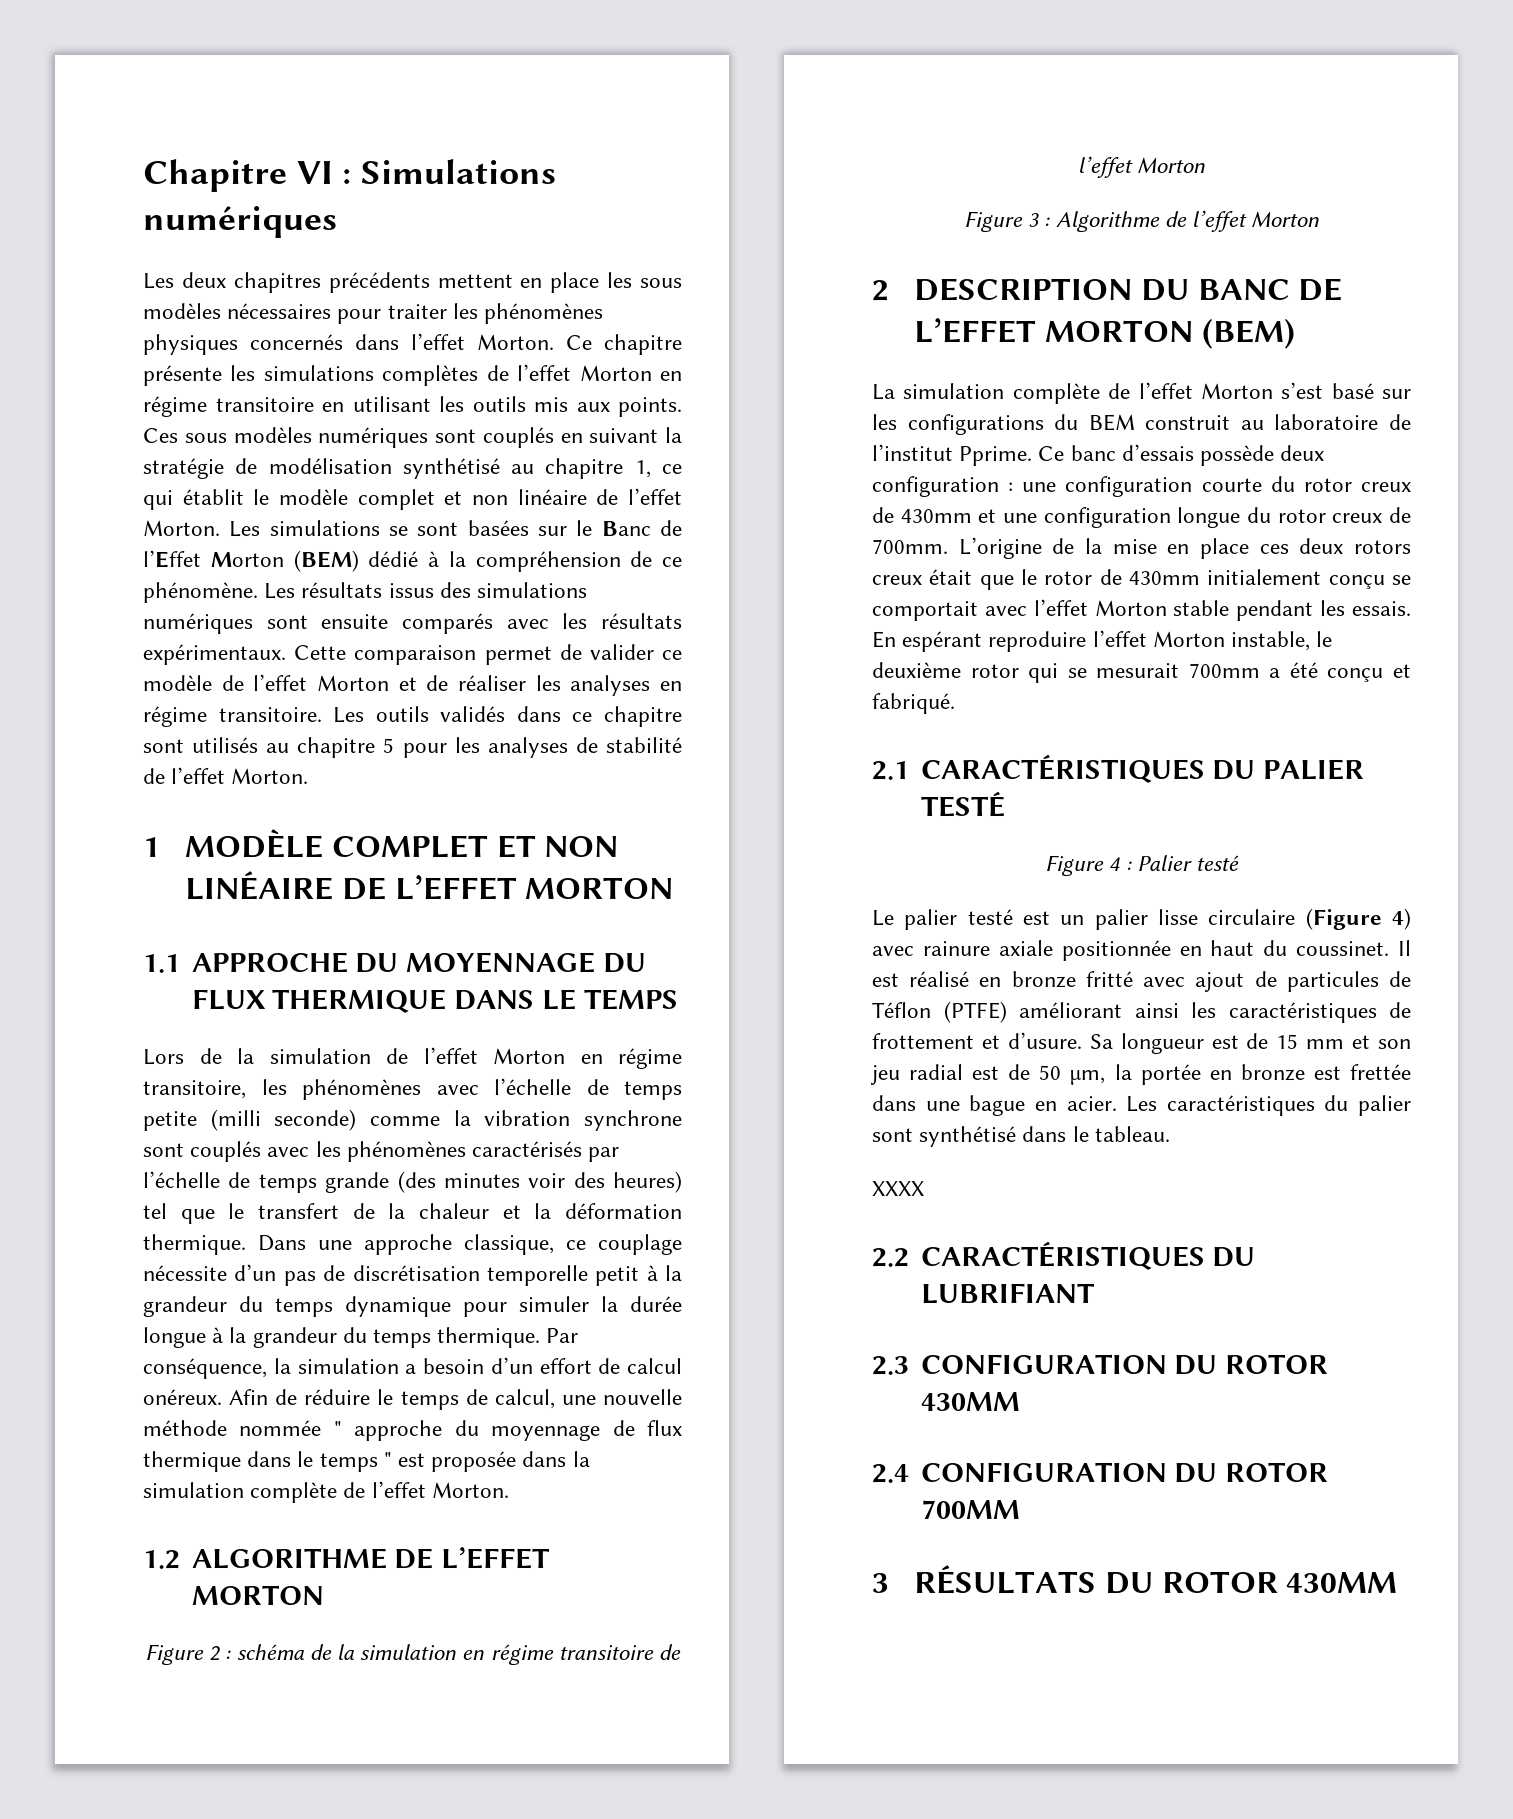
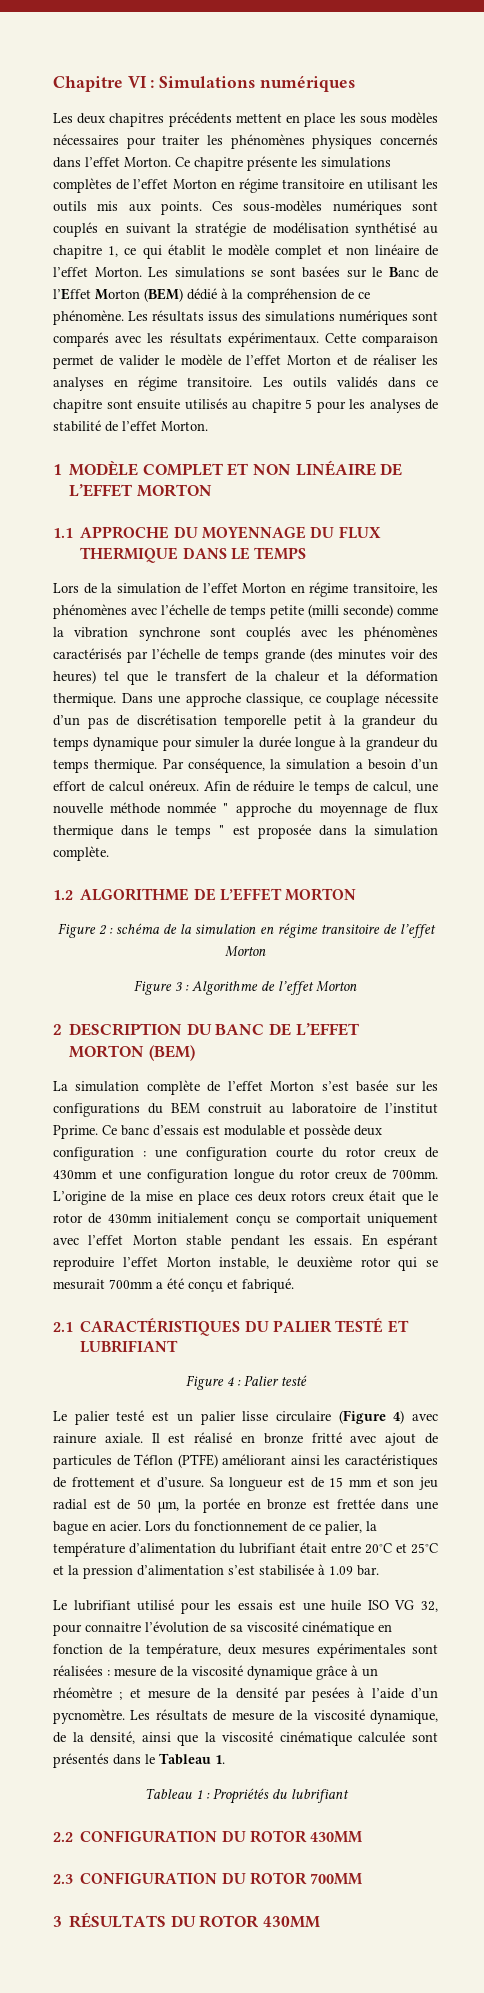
- Ces sous modèles numériques sont couplés en suivant la stratégie de modélisation synthétisé au chapitre 1, ce qui établit le modèle complet et non linéaire de l’effet Morton.
+ Ces sous-modèles numériques sont couplés en suivant la stratégie de modélisation synthétisé au chapitre 1, ce qui établit le modèle complet et non linéaire de l’effet Morton.
- Les résultats issus des simulations numériques sont ensuite comparés avec les résultats expérimentaux.
+ Les résultats issus des simulations numériques sont comparés avec les résultats expérimentaux.
- Cette comparaison permet de valider ce modèle de l’effet Morton et de réaliser les analyses en régime transitoire.
+ Cette comparaison permet de valider le modèle de l’effet Morton et de réaliser les analyses en régime transitoire.
- Les outils validés dans ce chapitre sont utilisés au chapitre 5 pour les analyses de stabilité de l’effet Morton.
+ Les outils validés dans ce chapitre sont ensuite utilisés au chapitre 5 pour les analyses de stabilité de l’effet Morton.
- Afin de réduire le temps de calcul, une nouvelle méthode nommée " approche du moyennage de flux thermique dans le temps " est proposée dans la simulation complète de l’effet Morton.
+ Afin de réduire le temps de calcul, une nouvelle méthode nommée " approche du moyennage de flux thermique dans le temps " est proposée dans la simulation complète.
- La simulation complète de l’effet Morton s’est basé sur les configurations du BEM construit au laboratoire de l’institut Pprime.
+ La simulation complète de l’effet Morton s’est basée sur les configurations du BEM construit au laboratoire de l’institut Pprime.
- Ce banc d’essais possède deux configuration : une configuration courte du rotor creux de 430mm et une configuration longue du rotor creux de 700mm.
+ Ce banc d’essais est modulable et possède deux configuration : une configuration courte du rotor creux de 430mm et une configuration longue du rotor creux de 700mm.
- L’origine de la mise en place ces deux rotors creux était que le rotor de 430mm initialement conçu se comportait avec l’effet Morton stable pendant les essais.
+ L’origine de la mise en place ces deux rotors creux était que le rotor de 430mm initialement conçu se comportait uniquement avec l’effet Morton stable pendant les essais.
- 2.1 CARACTÉRISTIQUES DU PALIER TESTÉ
+ 2.1 CARACTÉRISTIQUES DU PALIER TESTÉ ET LUBRIFIANT
- Le palier testé est un palier lisse circulaire (Figure 4) avec rainure axiale positionnée en haut du coussinet.
+ Le palier testé est un palier lisse circulaire (Figure 4) avec rainure axiale.
- Les caractéristiques du palier sont synthétisé dans le tableau.
- XXXX
- 2.2 CARACTÉRISTIQUES DU LUBRIFIANT
- 2.3 CONFIGURATION DU ROTOR 430MM
+ Lors du fonctionnement de ce palier, la température d’alimentation du lubrifiant était entre 20°C et 25°C et la pression d’alimentation s’est stabilisée à 1.09 bar.
+ Le lubrifiant utilisé pour les essais est une huile ISO VG 32, pour connaitre l’évolution de sa viscosité cinématique en fonction de la température, deux mesures expérimentales sont réalisées : mesure de la viscosité dynamique grâce à un rhéomètre ; et mesure de la densité par pesées à l’aide d’un pycnomètre. Les résultats de mesure de la viscosité dynamique, de la densité, ainsi que la viscosité cinématique calculée sont présentés dans le Tableau 1.
+ Tableau 1 : Propriétés du lubrifiant
+ 2.2 CONFIGURATION DU ROTOR 430MM
- 2.4 CONFIGURATION DU ROTOR 700MM
+ 2.3 CONFIGURATION DU ROTOR 700MM

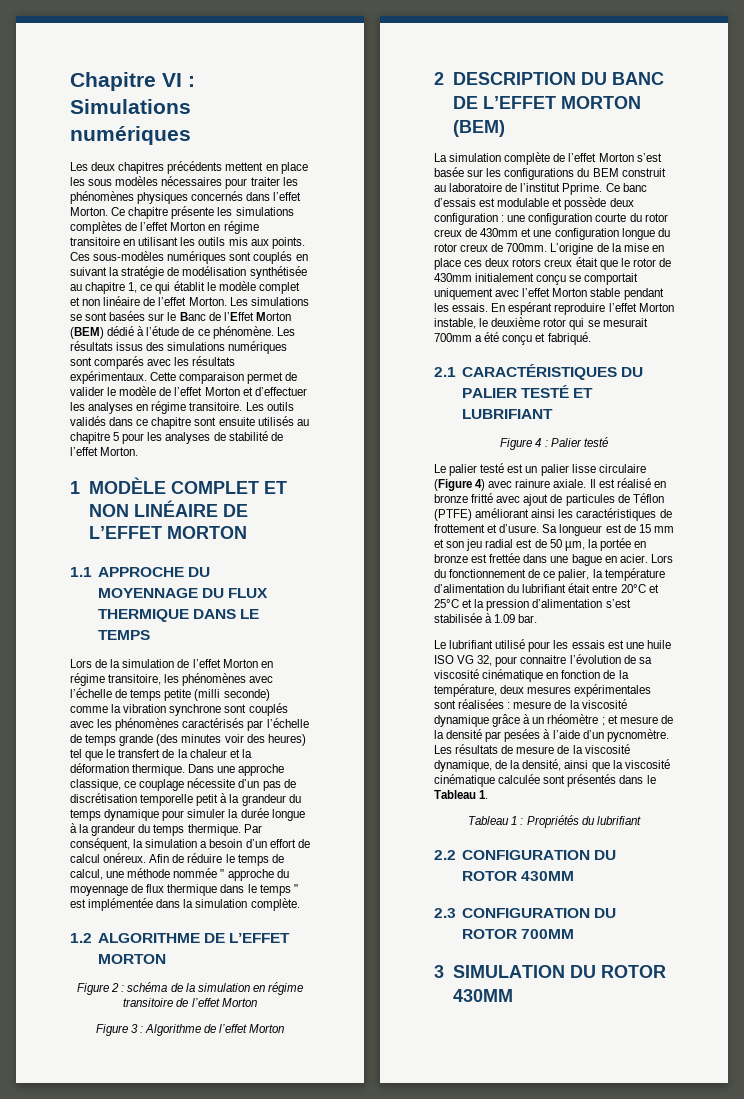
- Ces sous-modèles numériques sont couplés en suivant la stratégie de modélisation synthétisé au chapitre 1, ce qui établit le modèle complet et non linéaire de l’effet Morton.
+ Ces sous-modèles numériques sont couplés en suivant la stratégie de modélisation synthétisée au chapitre 1, ce qui établit le modèle complet et non linéaire de l’effet Morton.
- Les simulations se sont basées sur le Banc de l’Effet Morton (BEM) dédié à la compréhension de ce phénomène.
+ Les simulations se sont basées sur le Banc de l’Effet Morton (BEM) dédié à l’étude de ce phénomène.
- Cette comparaison permet de valider le modèle de l’effet Morton et de réaliser les analyses en régime transitoire.
+ Cette comparaison permet de valider le modèle de l’effet Morton et d’effectuer les analyses en régime transitoire.
- Par conséquence, la simulation a besoin d’un effort de calcul onéreux.
+ Par conséquent, la simulation a besoin d’un effort de calcul onéreux.
- Afin de réduire le temps de calcul, une nouvelle méthode nommée " approche du moyennage de flux thermique dans le temps " est proposée dans la simulation complète.
+ Afin de réduire le temps de calcul, une méthode nommée " approche du moyennage de flux thermique dans le temps " est implémentée dans la simulation complète.
- 3 RÉSULTATS DU ROTOR 430MM
+ 3 SIMULATION DU ROTOR 430MM

